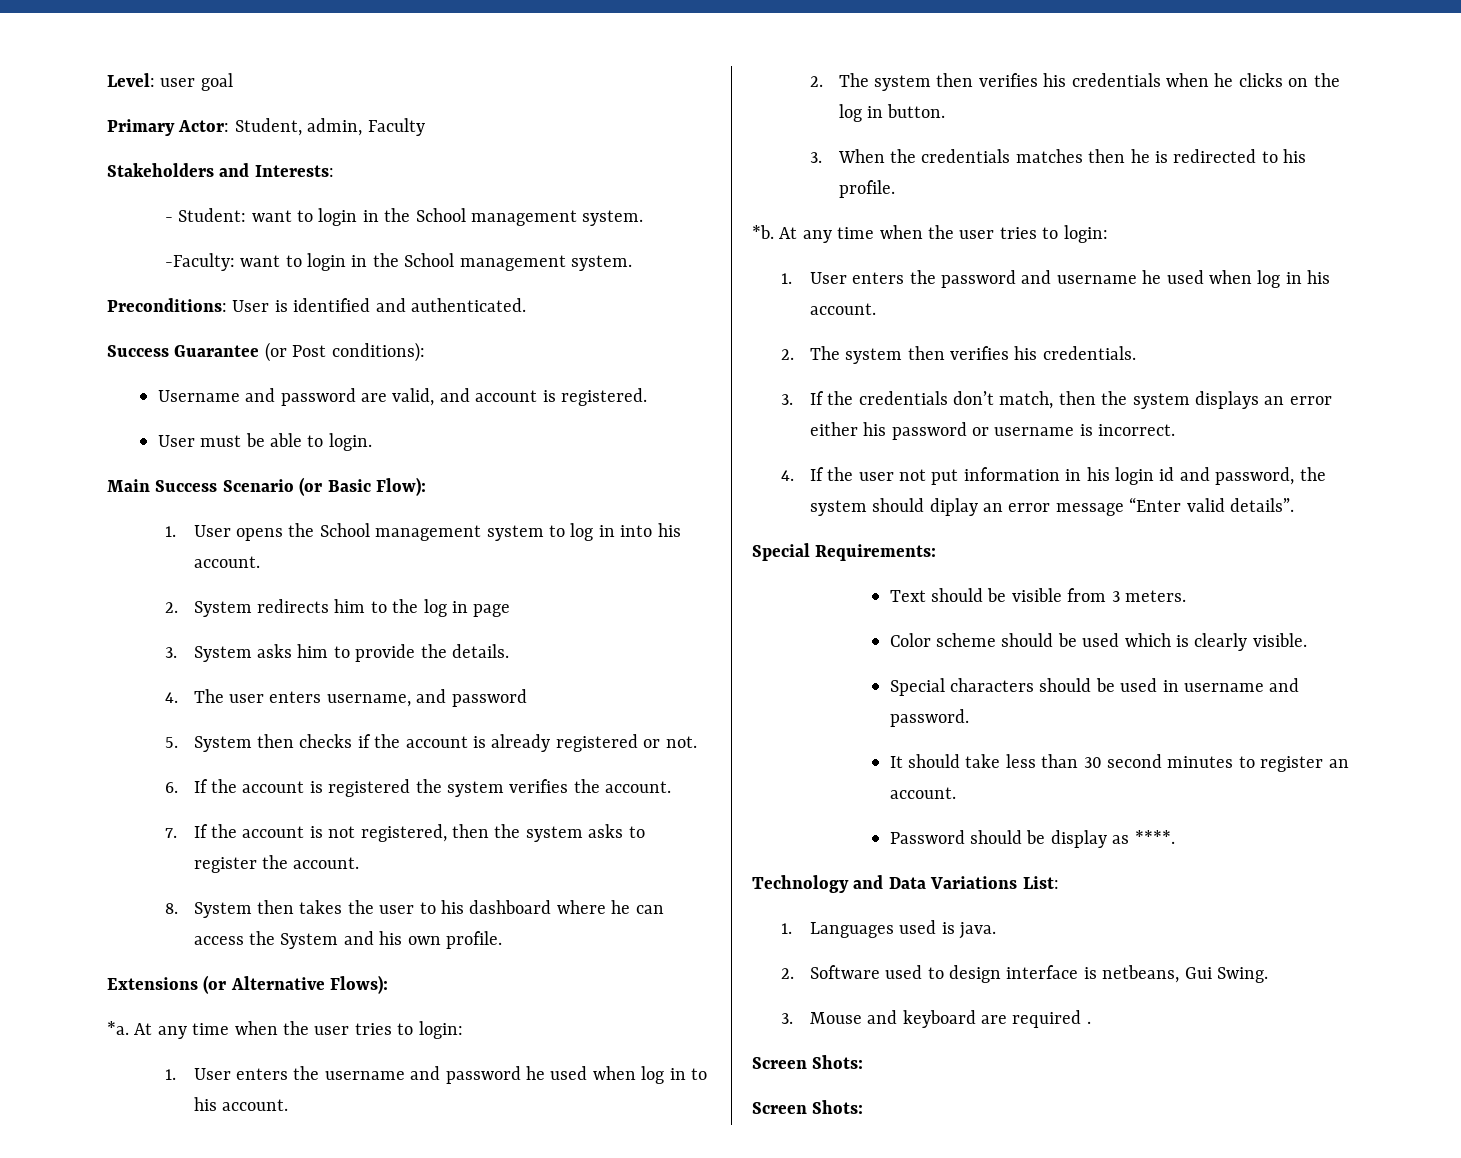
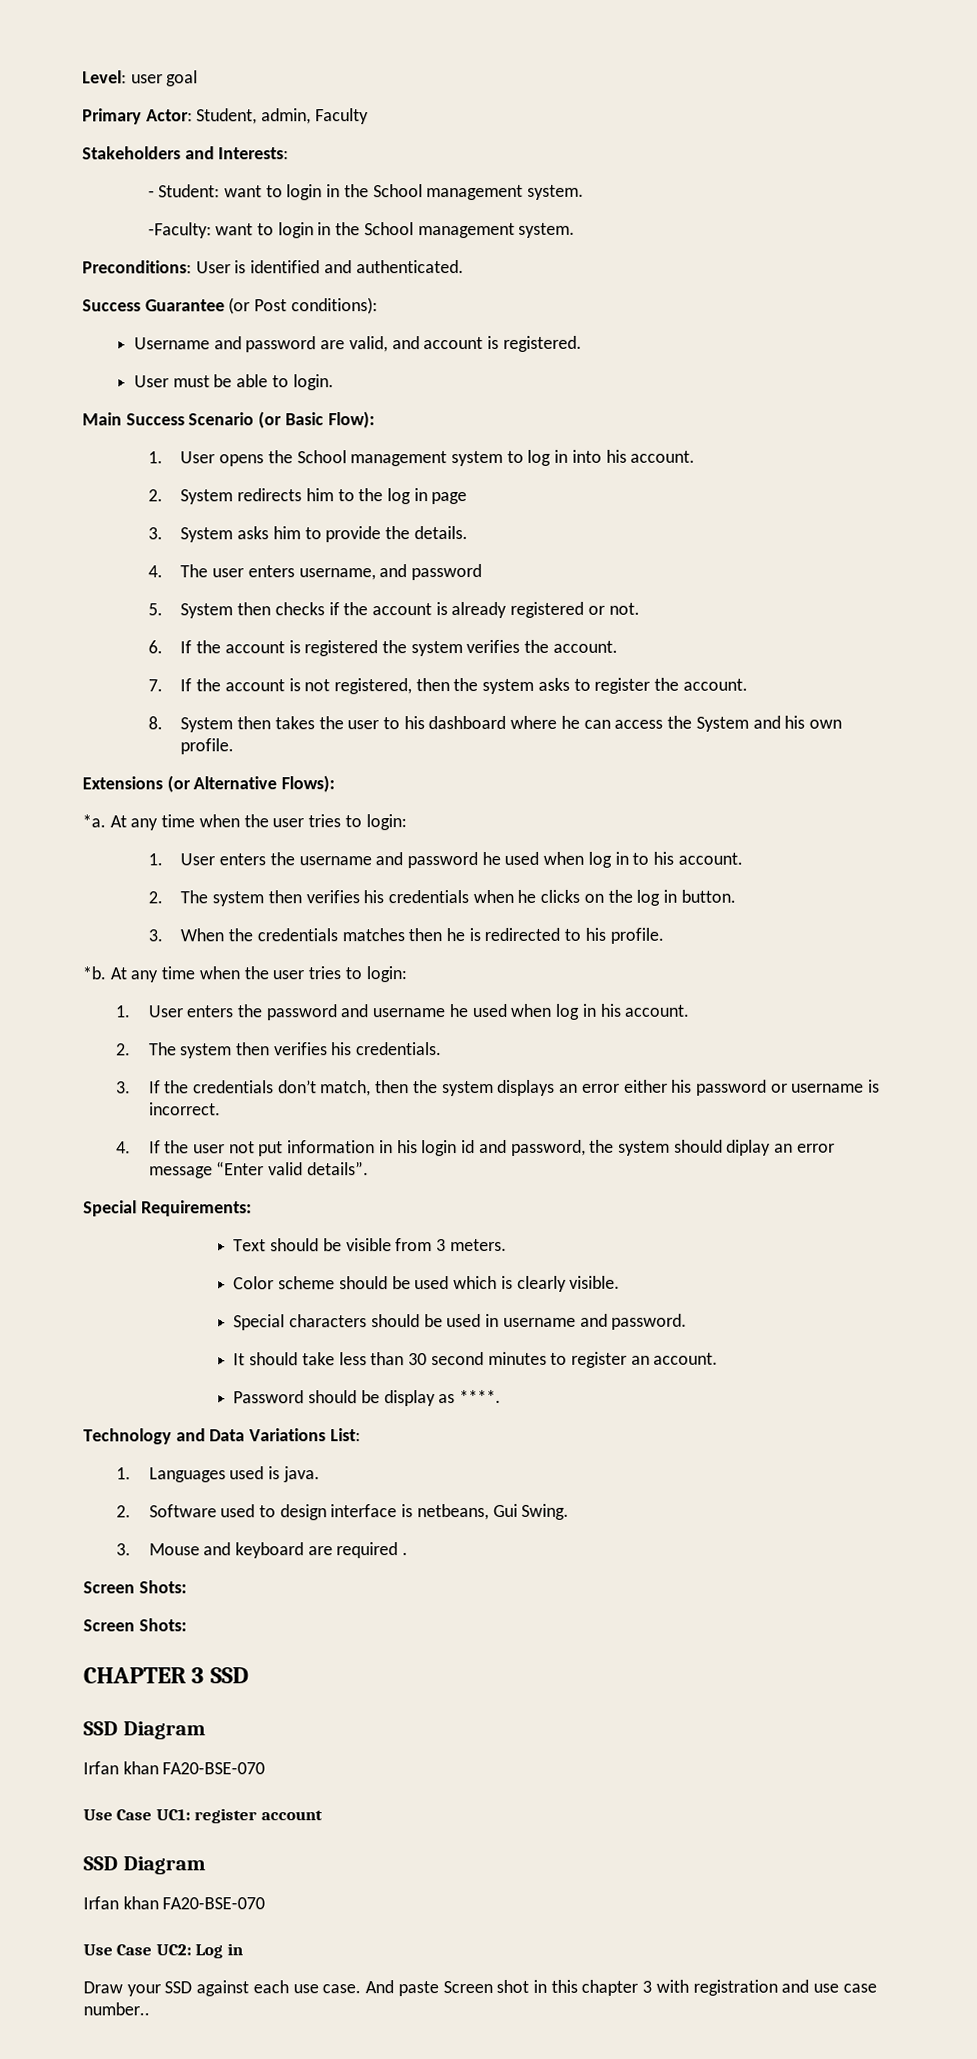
+ CHAPTER 3 SSD
+ SSD Diagram
+ Irfan khan FA20-BSE-070
+ Use Case UC1: register account
+ SSD Diagram
+ Irfan khan FA20-BSE-070
+ Use Case UC2: Log in
+ Draw your SSD against each use case. And paste Screen shot in this chapter 3 with registration and use case number..

